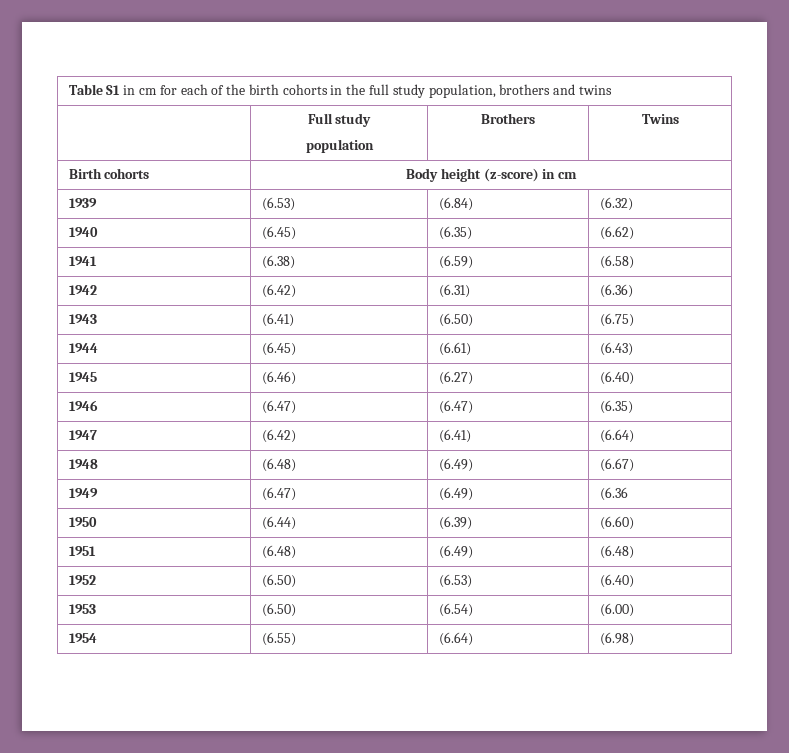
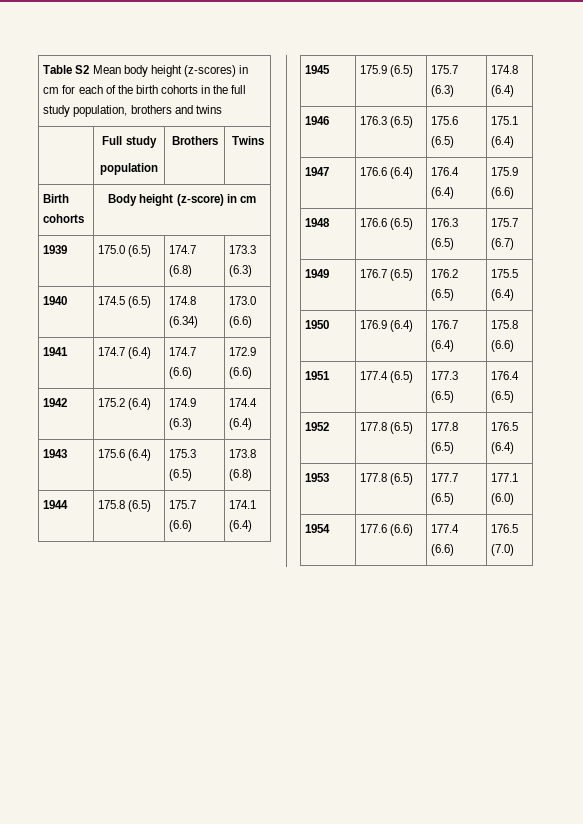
- Table S1 in cm for each of the birth cohorts in the full study population, brothers and twins
+ Table S2 Mean body height (z-scores) in cm for each of the birth cohorts in the full study population, brothers and twins
- 1939 | (6.53) | (6.84) | (6.32)
- 1940 | (6.45) | (6.35) | (6.62)
- 1941 | (6.38) | (6.59) | (6.58)
- 1942 | (6.42) | (6.31) | (6.36)
- 1943 | (6.41) | (6.50) | (6.75)
- 1944 | (6.45) | (6.61) | (6.43)
- 1945 | (6.46) | (6.27) | (6.40)
- 1946 | (6.47) | (6.47) | (6.35)
- 1947 | (6.42) | (6.41) | (6.64)
- 1948 | (6.48) | (6.49) | (6.67)
- 1949 | (6.47) | (6.49) | (6.36
- 1950 | (6.44) | (6.39) | (6.60)
- 1951 | (6.48) | (6.49) | (6.48)
- 1952 | (6.50) | (6.53) | (6.40)
- 1953 | (6.50) | (6.54) | (6.00)
- 1954 | (6.55) | (6.64) | (6.98)
+ 1939 | 175.0 (6.5) | 174.7 (6.8) | 173.3 (6.3)
+ 1940 | 174.5 (6.5) | 174.8 (6.34) | 173.0 (6.6)
+ 1941 | 174.7 (6.4) | 174.7 (6.6) | 172.9 (6.6)
+ 1942 | 175.2 (6.4) | 174.9 (6.3) | 174.4 (6.4)
+ 1943 | 175.6 (6.4) | 175.3 (6.5) | 173.8 (6.8)
+ 1944 | 175.8 (6.5) | 175.7 (6.6) | 174.1 (6.4)
+ 1945 | 175.9 (6.5) | 175.7 (6.3) | 174.8 (6.4)
+ 1946 | 176.3 (6.5) | 175.6 (6.5) | 175.1 (6.4)
+ 1947 | 176.6 (6.4) | 176.4 (6.4) | 175.9 (6.6)
+ 1948 | 176.6 (6.5) | 176.3 (6.5) | 175.7 (6.7)
+ 1949 | 176.7 (6.5) | 176.2 (6.5) | 175.5 (6.4)
+ 1950 | 176.9 (6.4) | 176.7 (6.4) | 175.8 (6.6)
+ 1951 | 177.4 (6.5) | 177.3 (6.5) | 176.4 (6.5)
+ 1952 | 177.8 (6.5) | 177.8 (6.5) | 176.5 (6.4)
+ 1953 | 177.8 (6.5) | 177.7 (6.5) | 177.1 (6.0)
+ 1954 | 177.6 (6.6) | 177.4 (6.6) | 176.5 (7.0)

